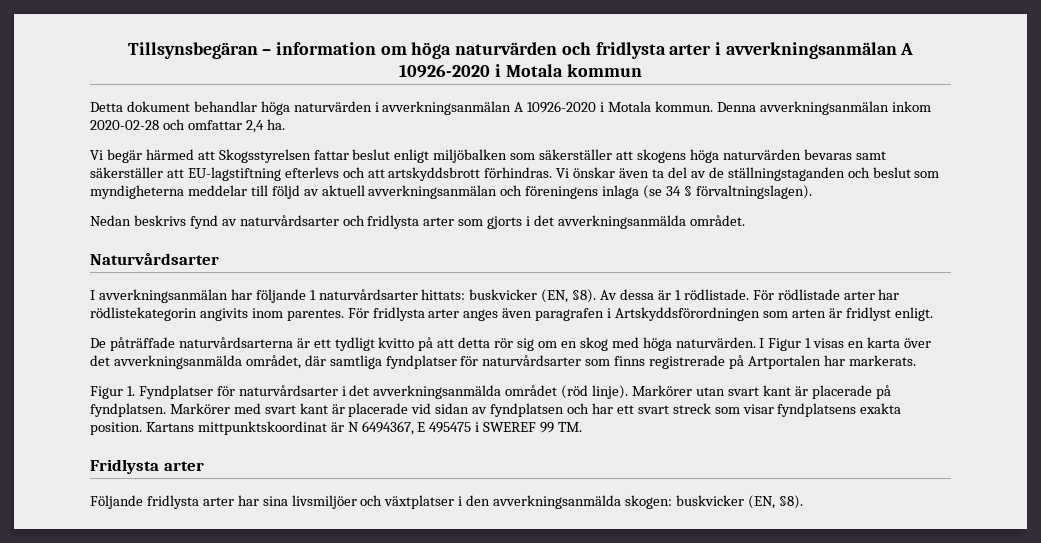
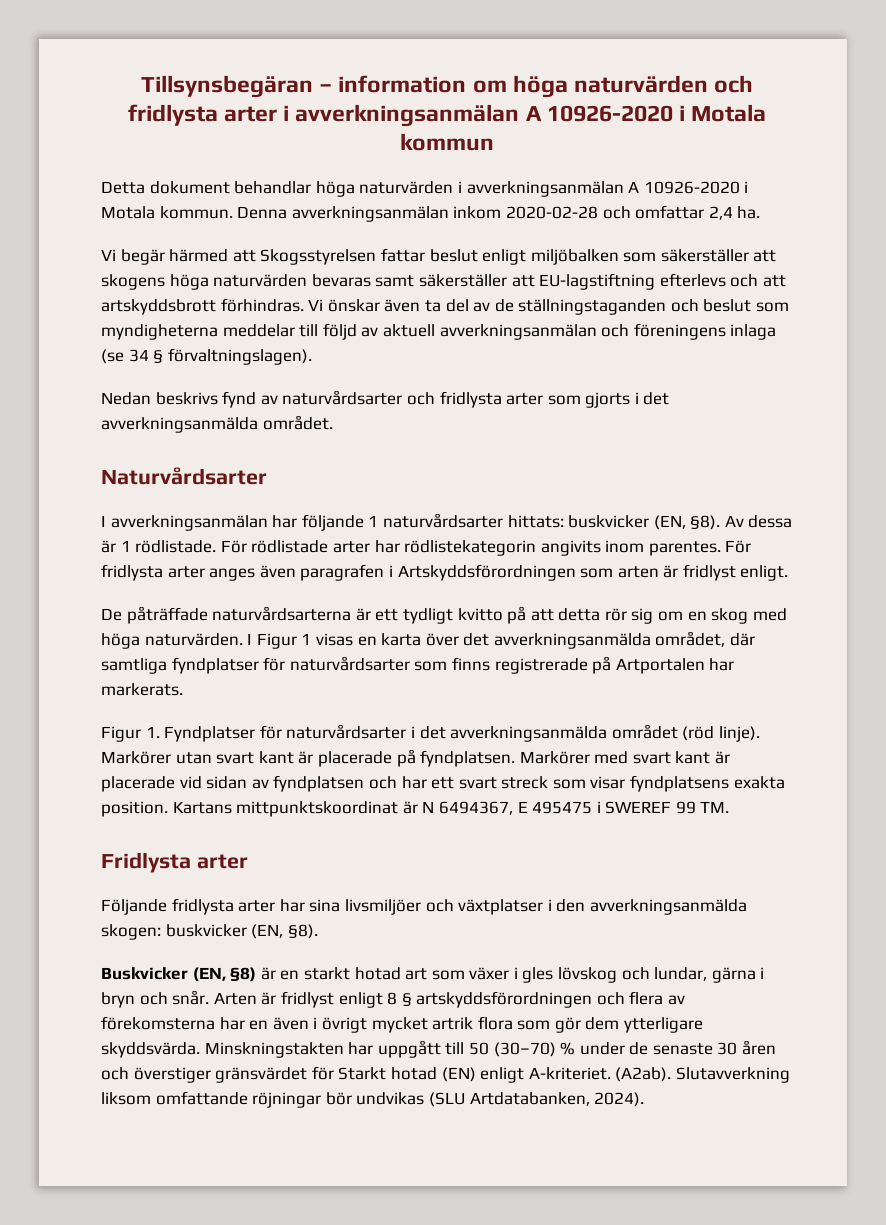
+ Buskvicker (EN, §8) är en starkt hotad art som växer i gles lövskog och lundar, gärna i bryn och snår. Arten är fridlyst enligt 8 § artskyddsförordningen och flera av förekomsterna har en även i övrigt mycket artrik flora som gör dem ytterligare skyddsvärda. Minskningstakten har uppgått till 50 (30–70) % under de senaste 30 åren och överstiger gränsvärdet för Starkt hotad (EN) enligt A-kriteriet. (A2ab). Slutavverkning liksom omfattande röjningar bör undvikas (SLU Artdatabanken, 2024).

